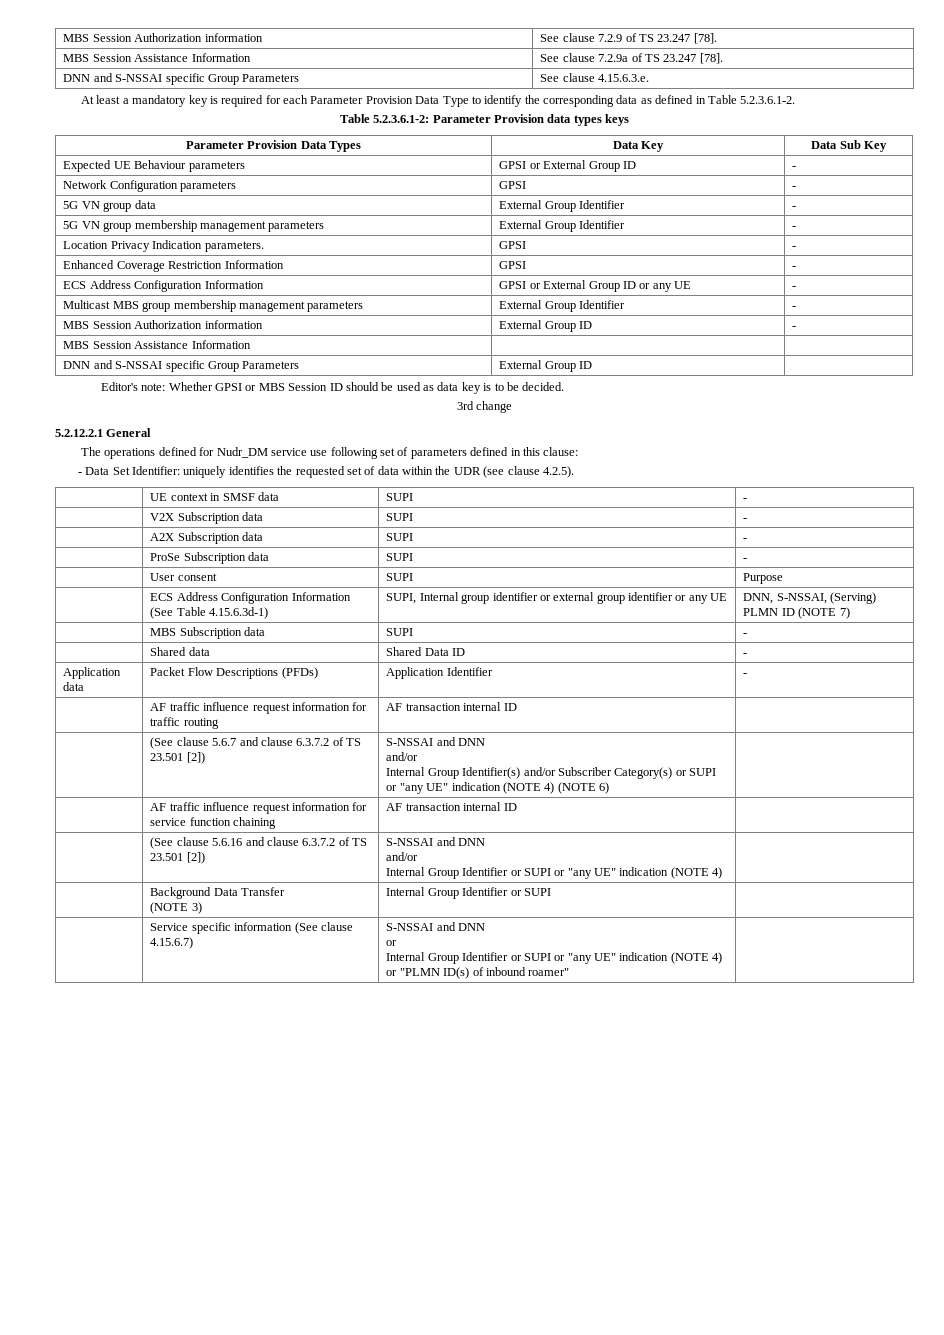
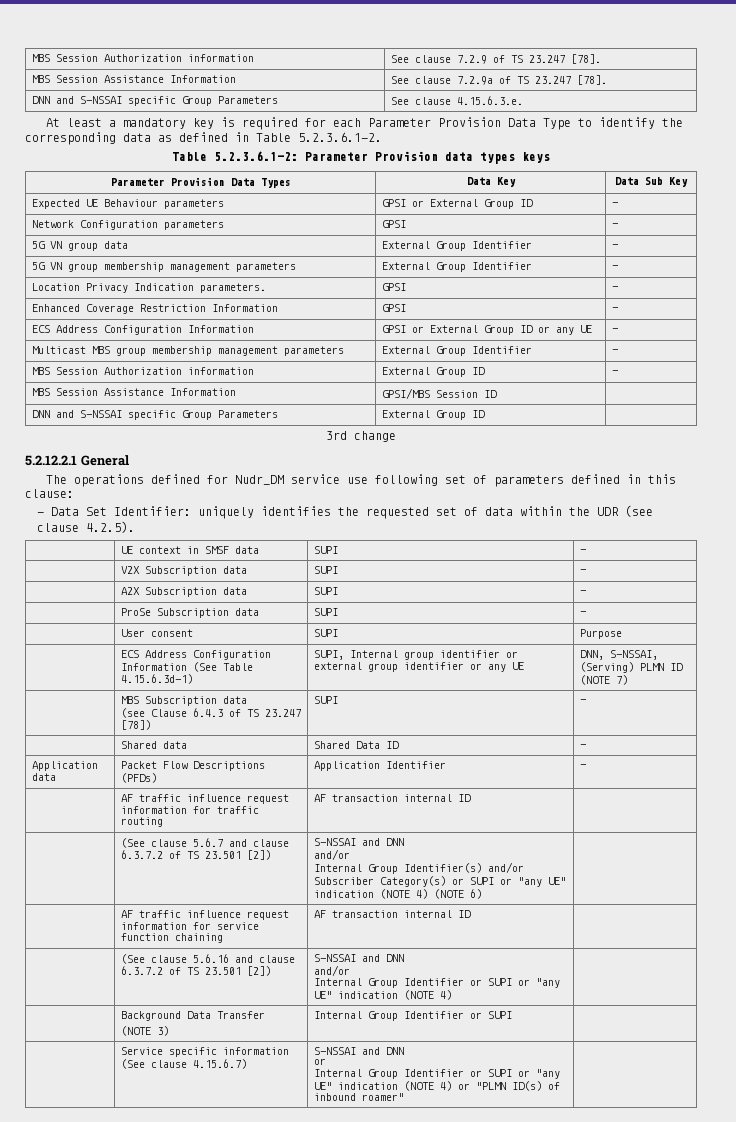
- MBS Session Assistance Information | |
+ MBS Session Assistance Information | GPSI/MBS Session ID |
- Editor's note: Whether GPSI or MBS Session ID should be used as data key is to be decided.
- | MBS Subscription data | SUPI | -
+ | MBS Subscription data
+ (see Clause 6.4.3 of TS 23.247 [78]) | SUPI | -

